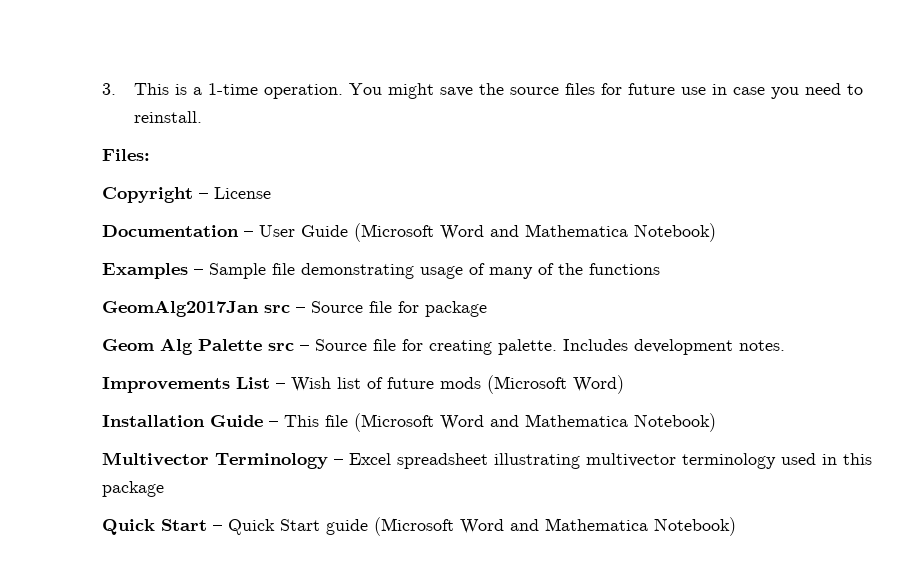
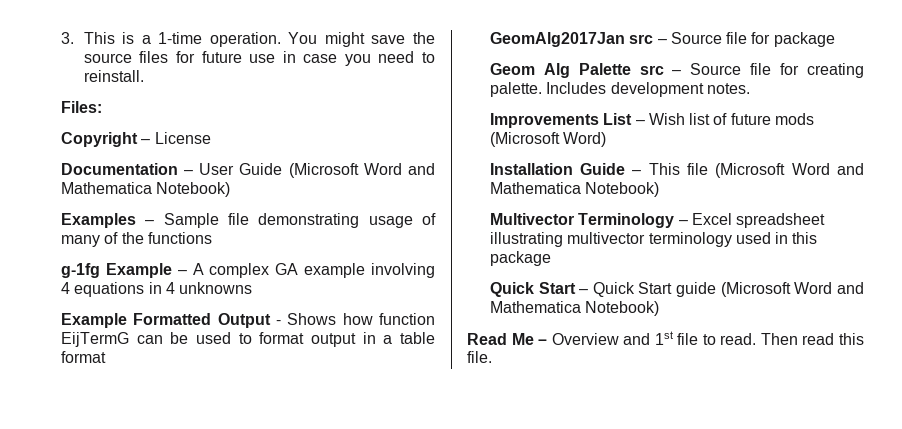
+ g-1fg Example – A complex GA example involving 4 equations in 4 unknowns
+ Example Formatted Output - Shows how function EijTermG can be used to format output in a table format
+ Read Me – Overview and 1st file to read. Then read this file.

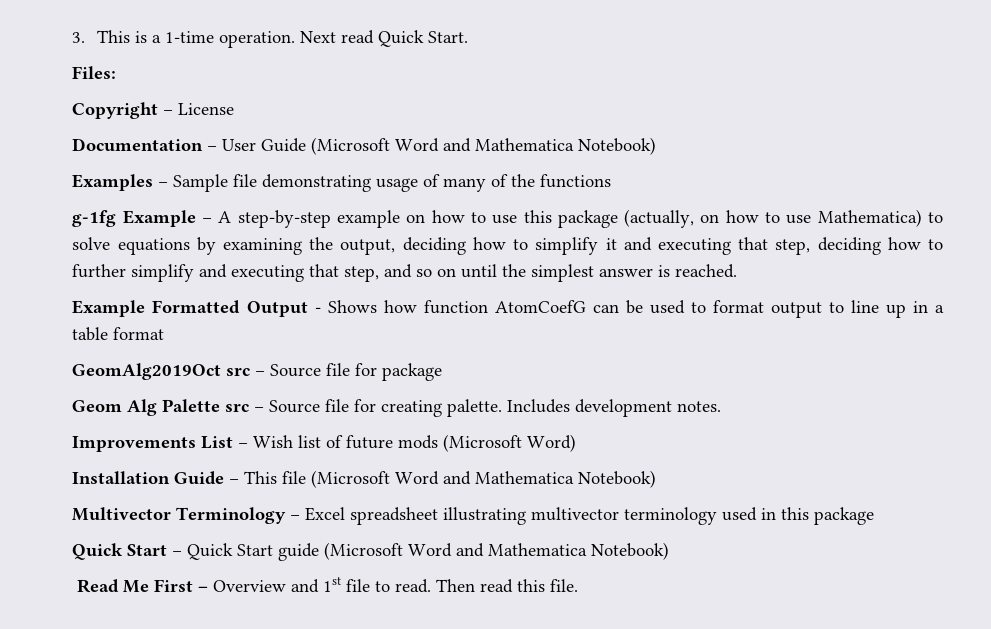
- You might save the source files for future use in case you need to reinstall.
+ Next read Quick Start.
- g-1fg Example – A complex GA example involving 4 equations in 4 unknowns
+ g-1fg Example – A step-by-step example on how to use this package (actually, on how to use Mathematica) to solve equations by examining the output, deciding how to simplify it and executing that step, deciding how to further simplify and executing that step, and so on until the simplest answer is reached.
- Example Formatted Output - Shows how function EijTermG can be used to format output in a table format
+ Example Formatted Output - Shows how function AtomCoefG can be used to format output to line up in a table format
- GeomAlg2017Jan src – Source file for package
+ GeomAlg2019Oct src – Source file for package
- Read Me – Overview and 1st file to read.
+ Read Me First – Overview and 1st file to read.

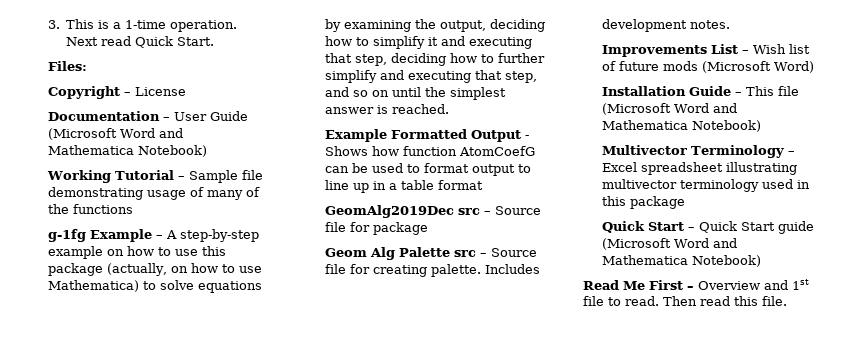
- Examples – Sample file demonstrating usage of many of the functions
+ Working Tutorial – Sample file demonstrating usage of many of the functions
- GeomAlg2019Oct src – Source file for package
+ GeomAlg2019Dec src – Source file for package

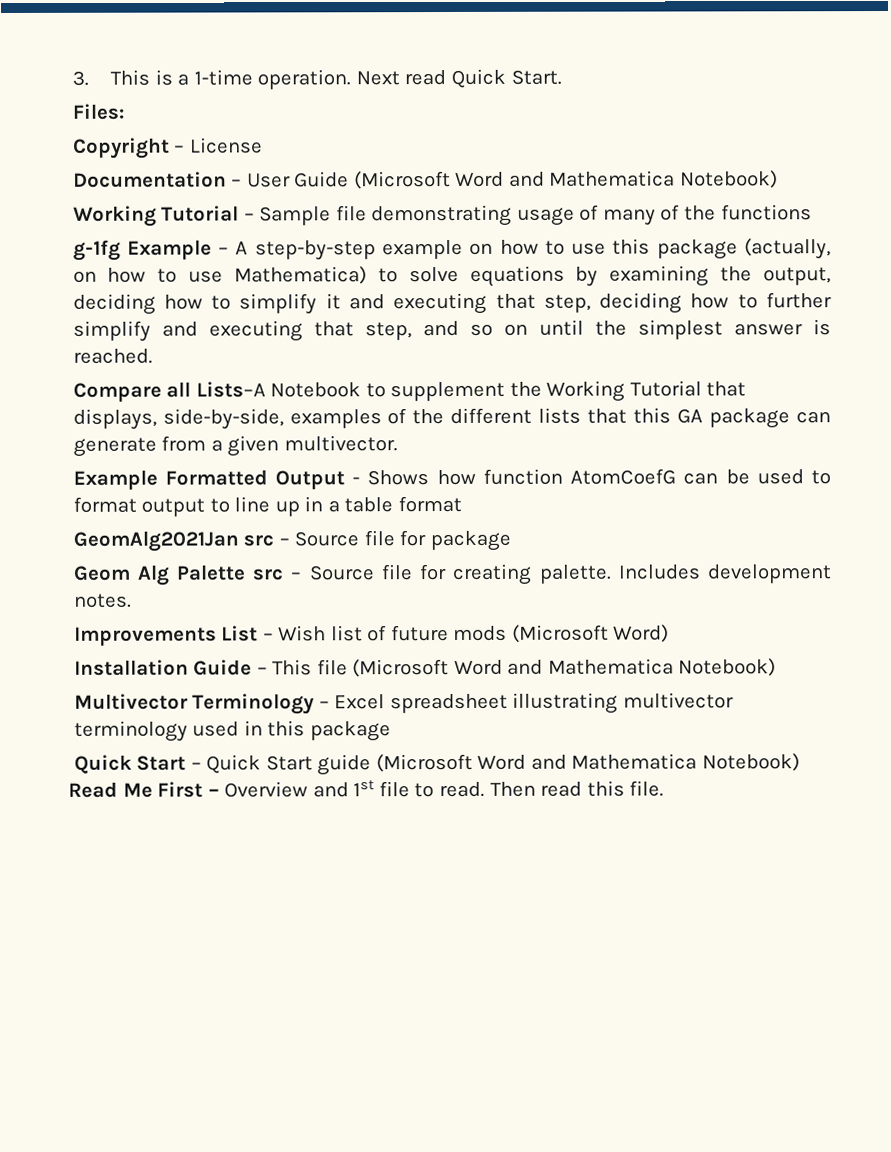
+ Compare all Lists–A Notebook to supplement the Working Tutorial that displays, side-by-side, examples of the different lists that this GA package can generate from a given multivector.
- GeomAlg2019Dec src – Source file for package
+ GeomAlg2021Jan src – Source file for package

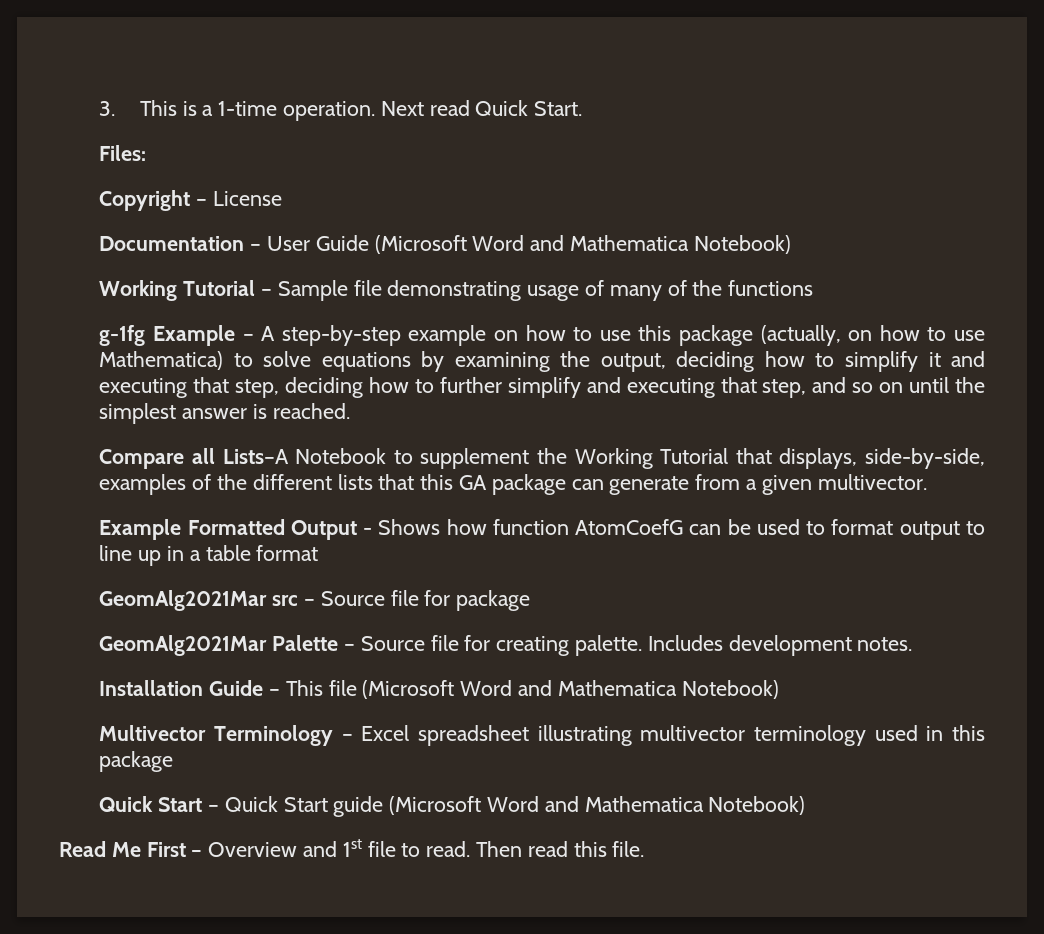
- GeomAlg2021Jan src – Source file for package
+ GeomAlg2021Mar src – Source file for package
- Geom Alg Palette src – Source file for creating palette.
+ GeomAlg2021Mar Palette – Source file for creating palette.
- Improvements List – Wish list of future mods (Microsoft Word)

